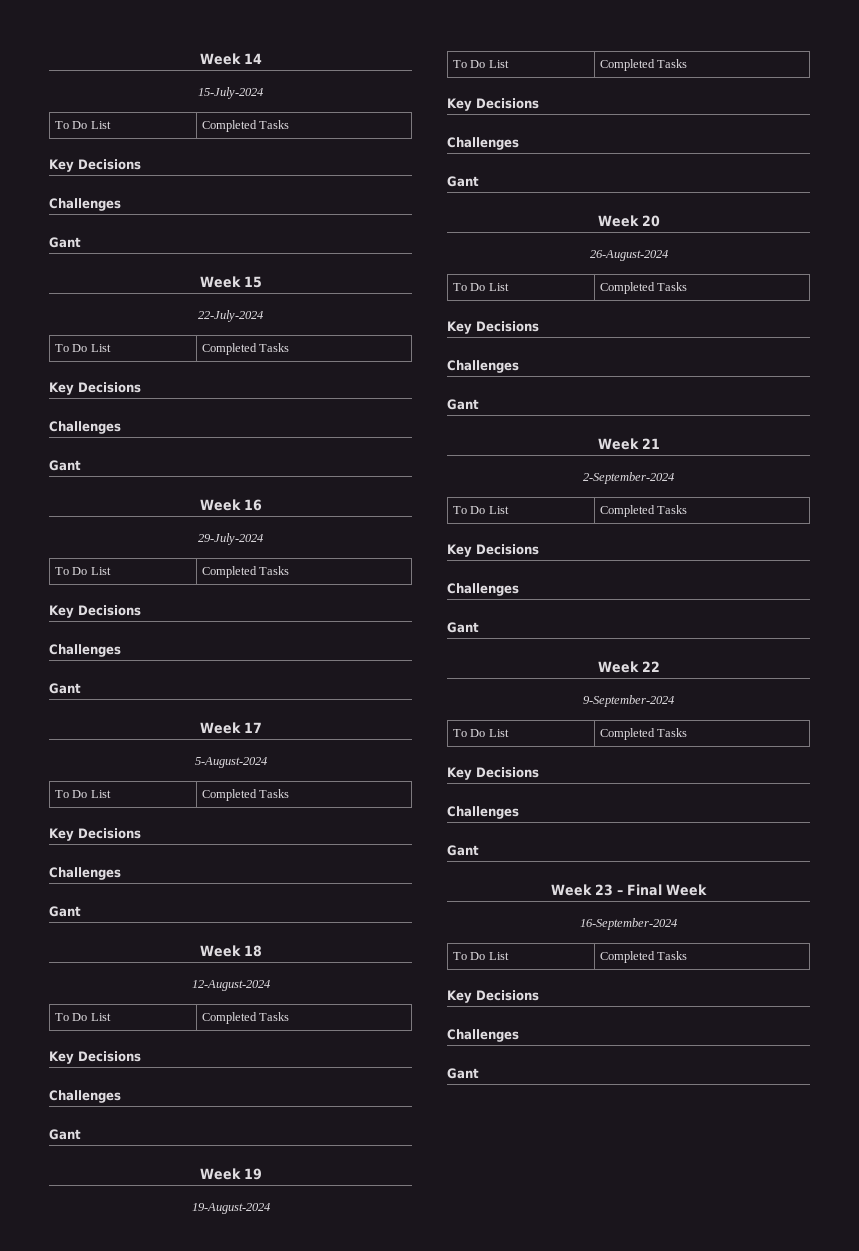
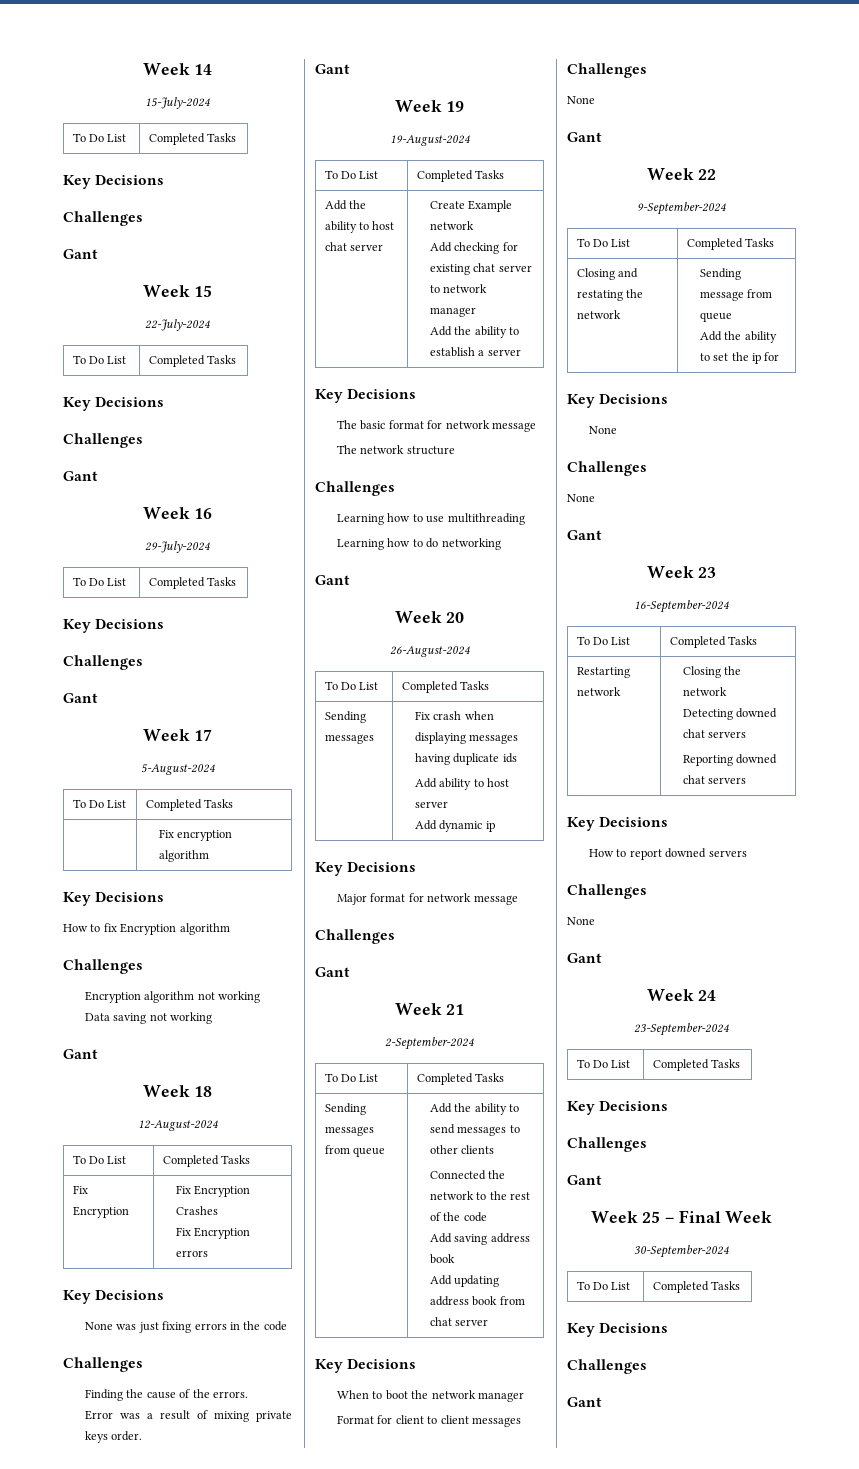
  5-August-2024
  To Do List | Completed Tasks
+ | Fix encryption algorithm
  Key Decisions
+ How to fix Encryption algorithm
  Challenges
+ Encryption algorithm not working
+ Data saving not working
  12-August-2024
  To Do List | Completed Tasks
+ Fix Encryption | Fix Encryption Crashes
+ Fix Encryption errors
  Key Decisions
+ None was just fixing errors in the code
  Challenges
+ Finding the cause of the errors.
+ Error was a result of mixing private keys order.
  Gant
  Week 19
  19-August-2024
  To Do List | Completed Tasks
+ Add the ability to host chat server | Create Example network
+ Add checking for existing chat server to network manager
+ Add the ability to establish a server
  Key Decisions
+ The basic format for network message
+ The network structure
  Challenges
+ Learning how to use multithreading
+ Learning how to do networking
  Gant
  Week 20
  26-August-2024
  To Do List | Completed Tasks
+ Sending messages | Fix crash when displaying messages having duplicate ids
+ Add ability to host server
+ Add dynamic ip
  Key Decisions
+ Major format for network message
  Challenges
  Gant
  Week 21
  2-September-2024
  To Do List | Completed Tasks
+ Sending messages from queue | Add the ability to send messages to other clients
+ Connected the network to the rest of the code
+ Add saving address book
+ Add updating address book from chat server
  Key Decisions
+ When to boot the network manager
+ Format for client to client messages
  Challenges
+ None
  Gant
  Week 22
  9-September-2024
  To Do List | Completed Tasks
+ Closing and restating the network | Sending message from queue
+ Add the ability to set the ip for
+ Key Decisions
+ None
+ Challenges
+ None
+ Gant
+ Week 23
+ 16-September-2024
+ To Do List | Completed Tasks
+ Restarting network | Closing the network
+ Detecting downed chat servers
+ Reporting downed chat servers
+ Key Decisions
+ How to report downed servers
+ Challenges
+ None
+ Gant
+ Week 24
+ 23-September-2024
+ To Do List | Completed Tasks
  Key Decisions
  Challenges
  Gant
- Week 23 – Final Week
- 16-September-2024
+ Week 25 – Final Week
+ 30-September-2024

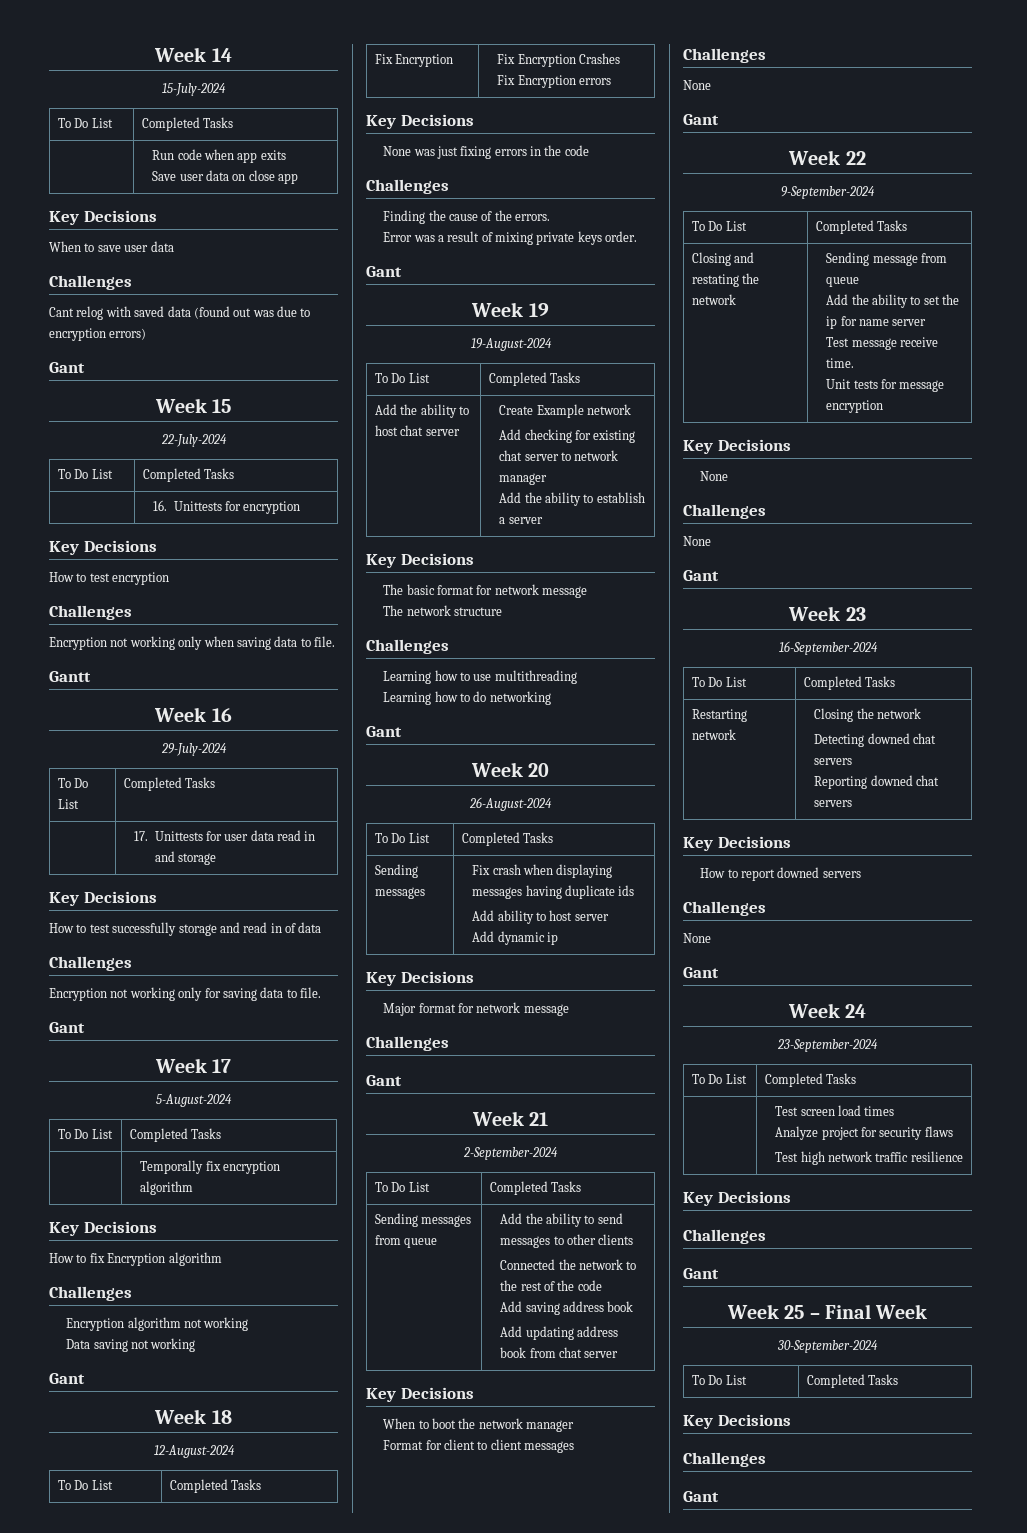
  15-July-2024
  To Do List | Completed Tasks
+ | Run code when app exits
+ Save user data on close app
  Key Decisions
+ When to save user data
  Challenges
+ Cant relog with saved data (found out was due to encryption errors)
  22-July-2024
  To Do List | Completed Tasks
+ | 16. Unittests for encryption
  Key Decisions
+ How to test encryption
  Challenges
- Gant
+ Encryption not working only when saving data to file.
+ Gantt
  29-July-2024
  To Do List | Completed Tasks
+ | 17. Unittests for user data read in and storage
  Key Decisions
+ How to test successfully storage and read in of data
  Challenges
+ Encryption not working only for saving data to file.
- | Fix encryption algorithm
+ | Temporally fix encryption algorithm
  Closing and restating the network | Sending message from queue
- Add the ability to set the ip for
+ Add the ability to set the ip for name server
+ Test message receive time.
+ Unit tests for message encryption
+ | Test screen load times
+ Analyze project for security flaws
+ Test high network traffic resilience

